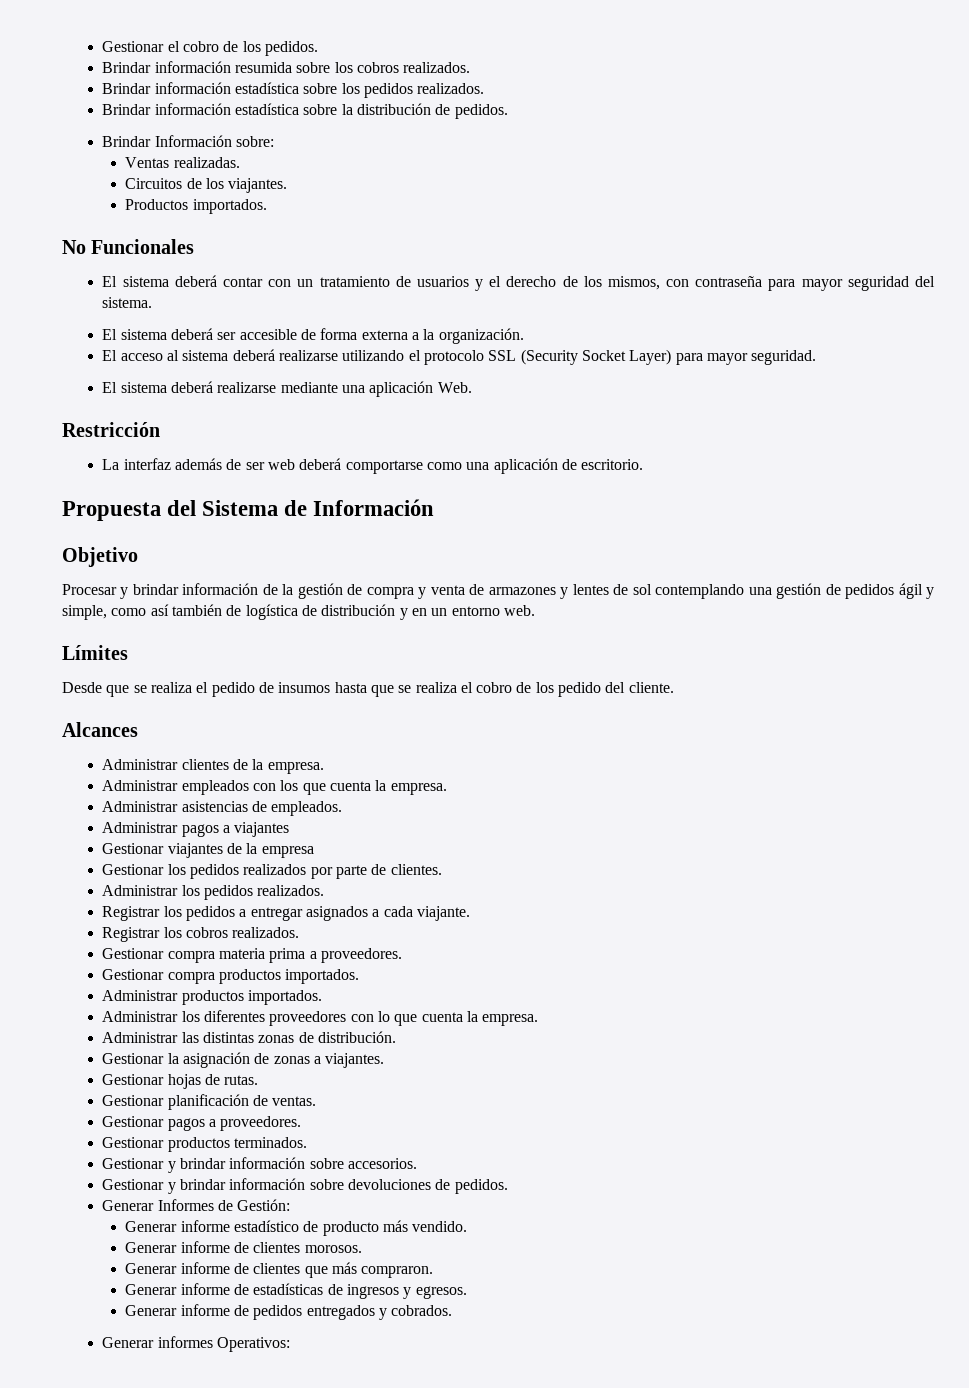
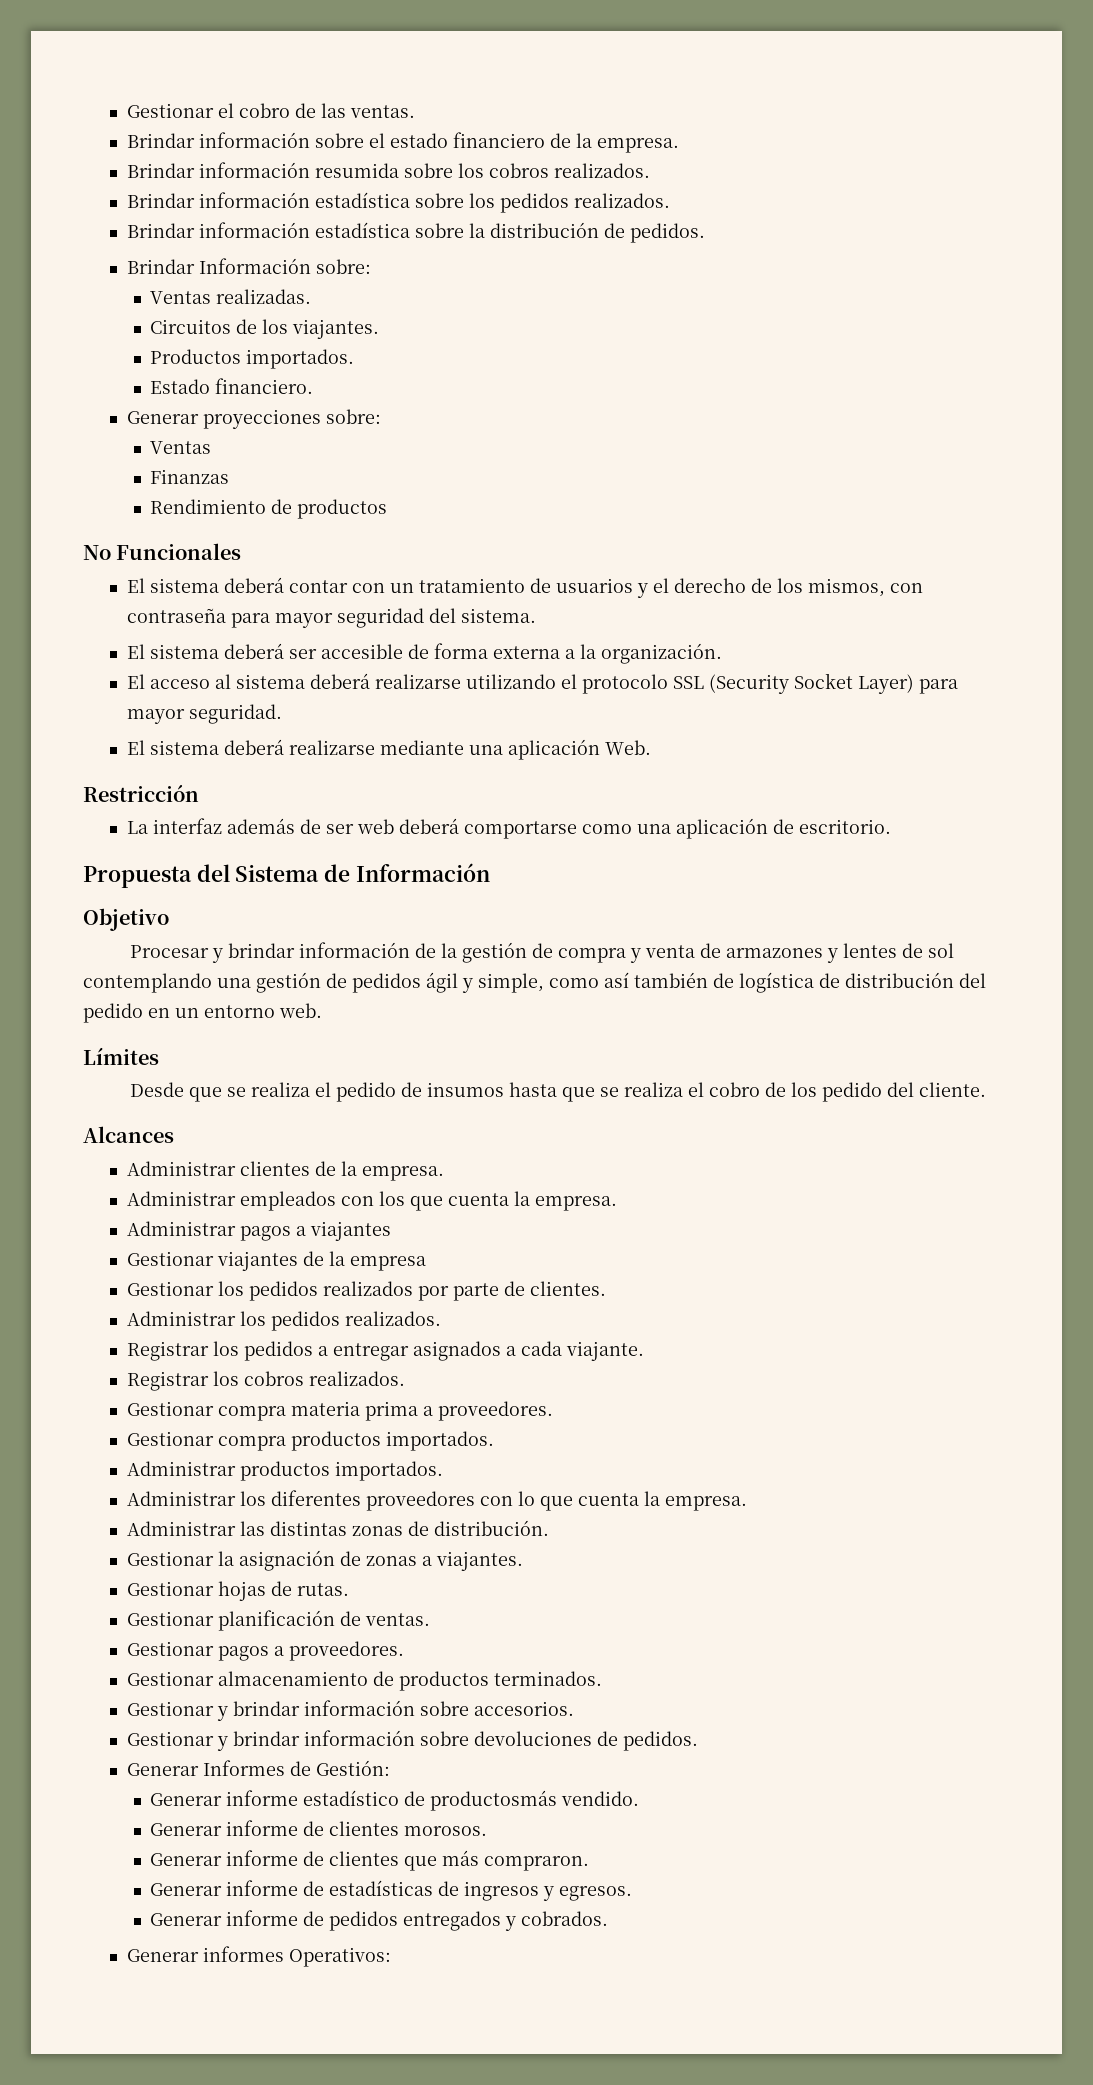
- Gestionar el cobro de los pedidos.
+ Gestionar el cobro de las ventas.
+ Brindar información sobre el estado financiero de la empresa.
+ Estado financiero.
+ Generar proyecciones sobre:
+ Ventas
+ Finanzas
+ Rendimiento de productos
- Procesar y brindar información de la gestión de compra y venta de armazones y lentes de sol contemplando una gestión de pedidos ágil y simple, como así también de logística de distribución y en un entorno web.
+ Procesar y brindar información de la gestión de compra y venta de armazones y lentes de sol contemplando una gestión de pedidos ágil y simple, como así también de logística de distribución del pedido en un entorno web.
- Administrar asistencias de empleados.
- Gestionar productos terminados.
+ Gestionar almacenamiento de productos terminados.
- Generar informe estadístico de producto más vendido.
+ Generar informe estadístico de productosmás vendido.

